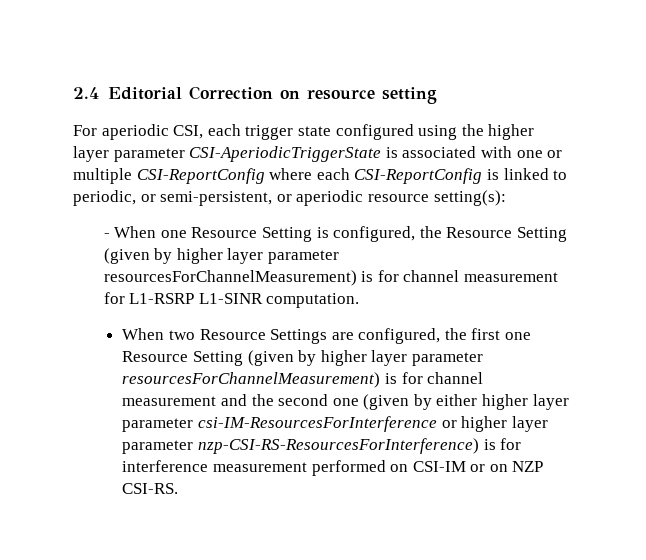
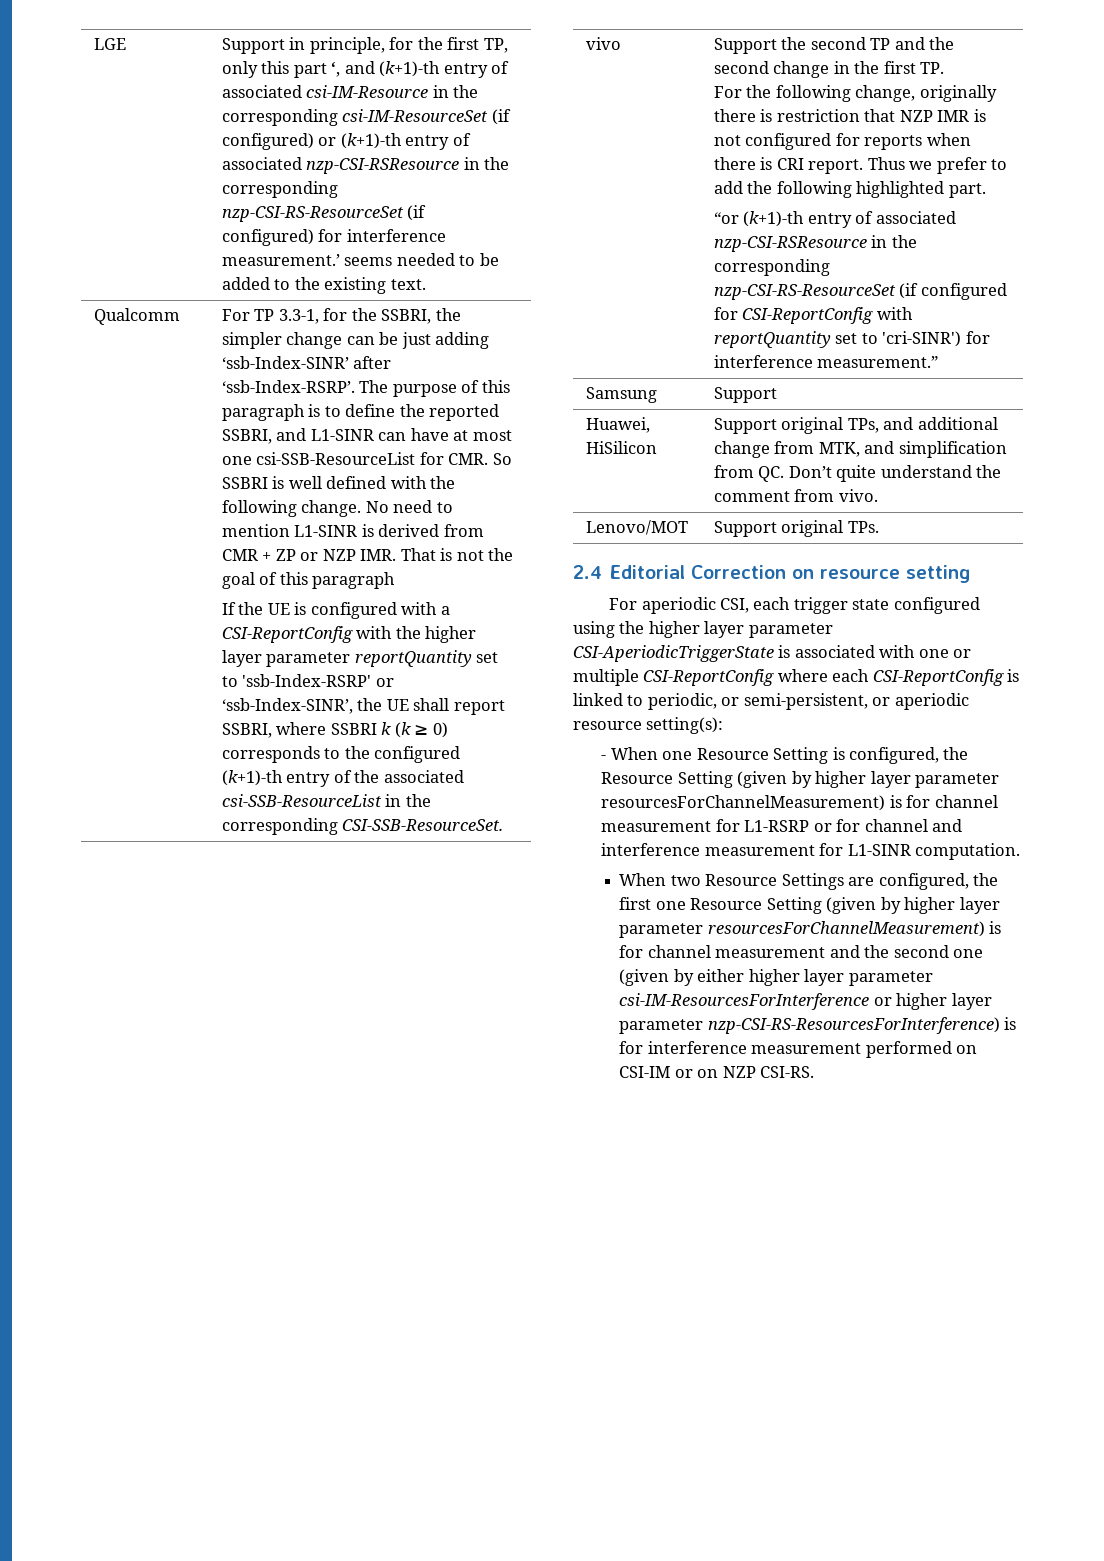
+ LGE | Support in principle, for the first TP, only this part ‘, and (k+1)-th entry of associated csi-IM-Resource in the corresponding csi-IM-ResourceSet (if configured) or (k+1)-th entry of associated nzp-CSI-RSResource in the corresponding nzp-CSI-RS-ResourceSet (if configured) for interference measurement.’ seems needed to be added to the existing text.
+ Qualcomm | For TP 3.3-1, for the SSBRI, the simpler change can be just adding ‘ssb-Index-SINR’ after ‘ssb-Index-RSRP’. The purpose of this paragraph is to define the reported SSBRI, and L1-SINR can have at most one csi-SSB-ResourceList for CMR. So SSBRI is well defined with the following change. No need to mention L1-SINR is derived from CMR + ZP or NZP IMR. That is not the goal of this paragraph
+ If the UE is configured with a CSI-ReportConfig with the higher layer parameter reportQuantity set to 'ssb-Index-RSRP' or ‘ssb-Index-SINR’, the UE shall report SSBRI, where SSBRI k (k ≥ 0) corresponds to the configured (k+1)-th entry of the associated csi-SSB-ResourceList in the corresponding CSI-SSB-ResourceSet.
+ vivo | Support the second TP and the second change in the first TP.
+ For the following change, originally there is restriction that NZP IMR is not configured for reports when there is CRI report. Thus we prefer to add the following highlighted part.
+ “or (k+1)-th entry of associated nzp-CSI-RSResource in the corresponding nzp-CSI-RS-ResourceSet (if configured for CSI-ReportConfig with reportQuantity set to 'cri-SINR') for interference measurement.”
+ Samsung | Support
+ Huawei, HiSilicon | Support original TPs, and additional change from MTK, and simplification from QC. Don’t quite understand the comment from vivo.
+ Lenovo/MOT | Support original TPs.
- - When one Resource Setting is configured, the Resource Setting (given by higher layer parameter resourcesForChannelMeasurement) is for channel measurement for L1-RSRP L1-SINR computation.
+ - When one Resource Setting is configured, the Resource Setting (given by higher layer parameter resourcesForChannelMeasurement) is for channel measurement for L1-RSRP or for channel and interference measurement for L1-SINR computation.

